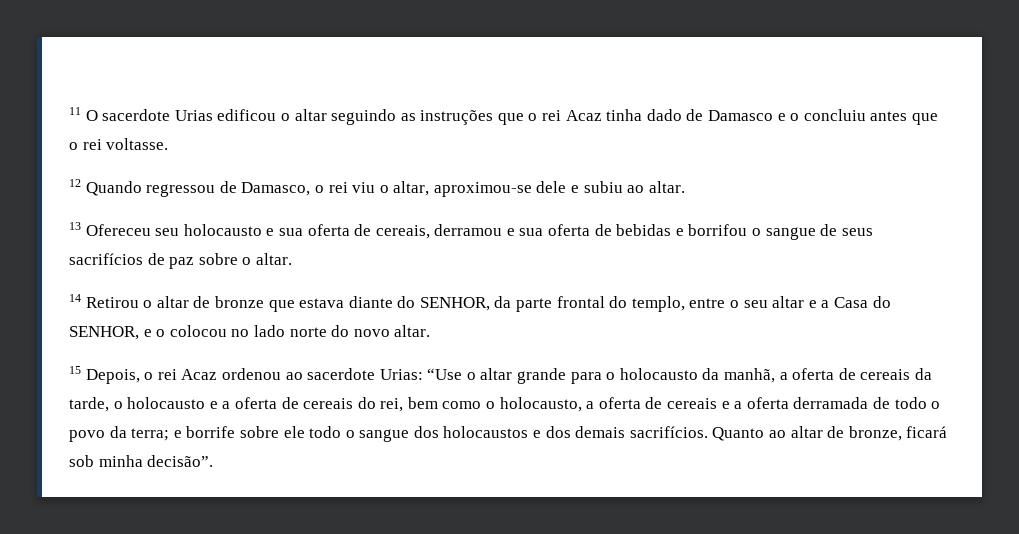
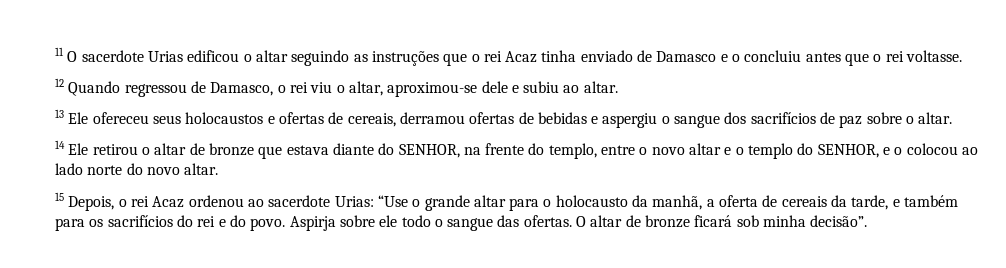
- 11 O sacerdote Urias edificou o altar seguindo as instruções que o rei Acaz tinha dado de Damasco e o concluiu antes que o rei voltasse.
+ 11 O sacerdote Urias edificou o altar seguindo as instruções que o rei Acaz tinha enviado de Damasco e o concluiu antes que o rei voltasse.
- 13 Ofereceu seu holocausto e sua oferta de cereais, derramou e sua oferta de bebidas e borrifou o sangue de seus sacrifícios de paz sobre o altar.
+ 13 Ele ofereceu seus holocaustos e ofertas de cereais, derramou ofertas de bebidas e aspergiu o sangue dos sacrifícios de paz sobre o altar.
- 14 Retirou o altar de bronze que estava diante do SENHOR, da parte frontal do templo, entre o seu altar e a Casa do SENHOR, e o colocou no lado norte do novo altar.
+ 14 Ele retirou o altar de bronze que estava diante do SENHOR, na frente do templo, entre o novo altar e o templo do SENHOR, e o colocou ao lado norte do novo altar.
- 15 Depois, o rei Acaz ordenou ao sacerdote Urias: “Use o altar grande para o holocausto da manhã, a oferta de cereais da tarde, o holocausto e a oferta de cereais do rei, bem como o holocausto, a oferta de cereais e a oferta derramada de todo o povo da terra; e borrife sobre ele todo o sangue dos holocaustos e dos demais sacrifícios. Quanto ao altar de bronze, ficará sob minha decisão”.
+ 15 Depois, o rei Acaz ordenou ao sacerdote Urias: “Use o grande altar para o holocausto da manhã, a oferta de cereais da tarde, e também para os sacrifícios do rei e do povo. Aspirja sobre ele todo o sangue das ofertas. O altar de bronze ficará sob minha decisão”.

